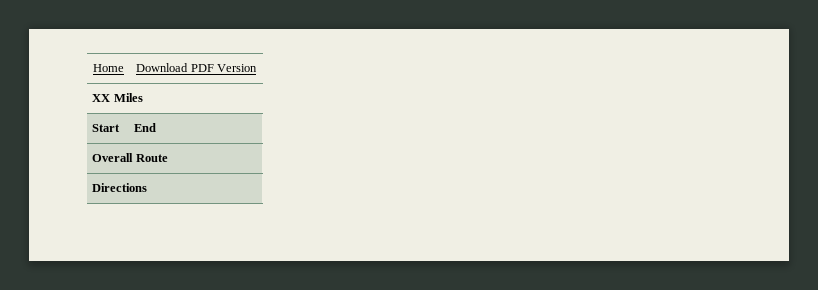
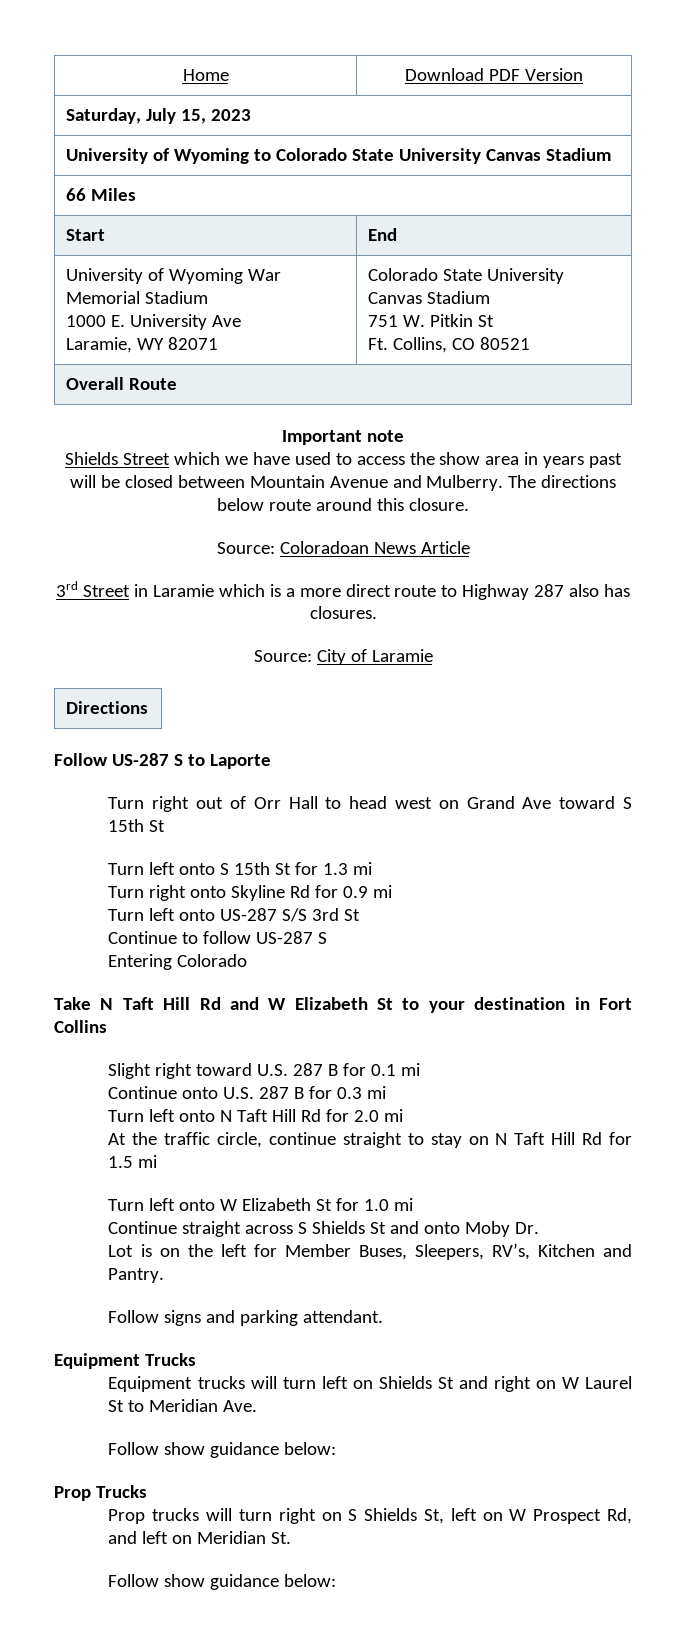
- XX Miles
+ Saturday, July 15, 2023
+ University of Wyoming to Colorado State University Canvas Stadium
+ 66 Miles
  Start | End
+ University of Wyoming War Memorial Stadium
+ 1000 E. University Ave
+ Laramie, WY 82071 | Colorado State University Canvas Stadium
+ 751 W. Pitkin St
+ Ft. Collins, CO 80521
  Overall Route
+ Important note
+ Shields Street which we have used to access the show area in years past will be closed between Mountain Avenue and Mulberry. The directions below route around this closure.
+ Source: Coloradoan News Article
+ 3rd Street in Laramie which is a more direct route to Highway 287 also has closures.
+ Source: City of Laramie
  Directions
+ Follow US-287 S to Laporte
+ Turn right out of Orr Hall to head west on Grand Ave toward S 15th St
+ Turn left onto S 15th St for 1.3 mi
+ Turn right onto Skyline Rd for 0.9 mi
+ Turn left onto US-287 S/S 3rd St
+ Continue to follow US-287 S
+ Entering Colorado
+ Take N Taft Hill Rd and W Elizabeth St to your destination in Fort Collins
+ Slight right toward U.S. 287 B for 0.1 mi
+ Continue onto U.S. 287 B for 0.3 mi
+ Turn left onto N Taft Hill Rd for 2.0 mi
+ At the traffic circle, continue straight to stay on N Taft Hill Rd for 1.5 mi
+ Turn left onto W Elizabeth St for 1.0 mi
+ Continue straight across S Shields St and onto Moby Dr.
+ Lot is on the left for Member Buses, Sleepers, RV’s, Kitchen and Pantry.
+ Follow signs and parking attendant.
+ Equipment Trucks
+ Equipment trucks will turn left on Shields St and right on W Laurel St to Meridian Ave.
+ Follow show guidance below:
+ Prop Trucks
+ Prop trucks will turn right on S Shields St, left on W Prospect Rd, and left on Meridian St.
+ Follow show guidance below:

